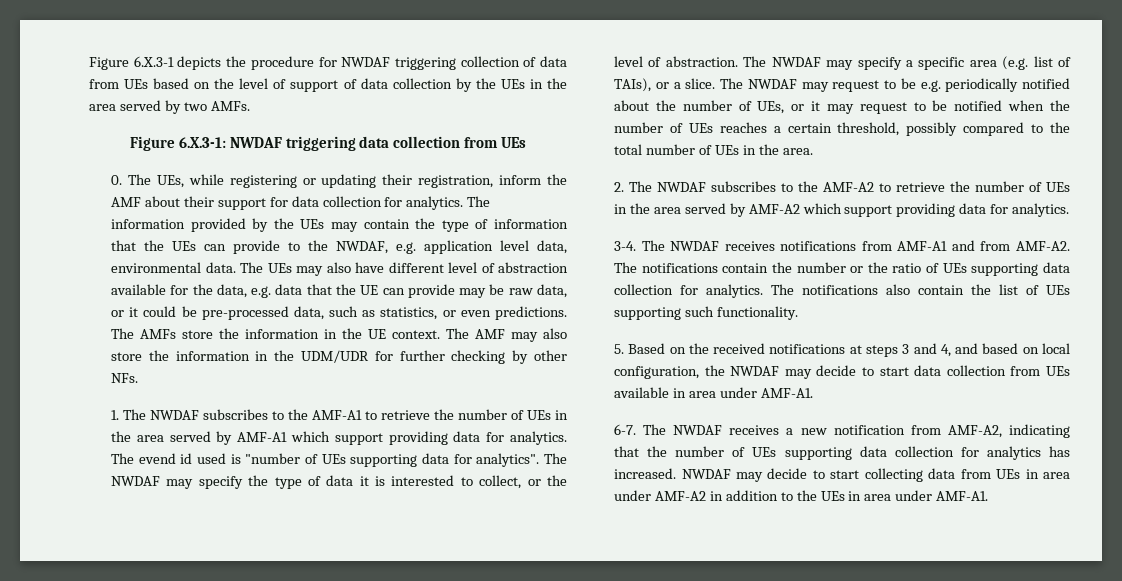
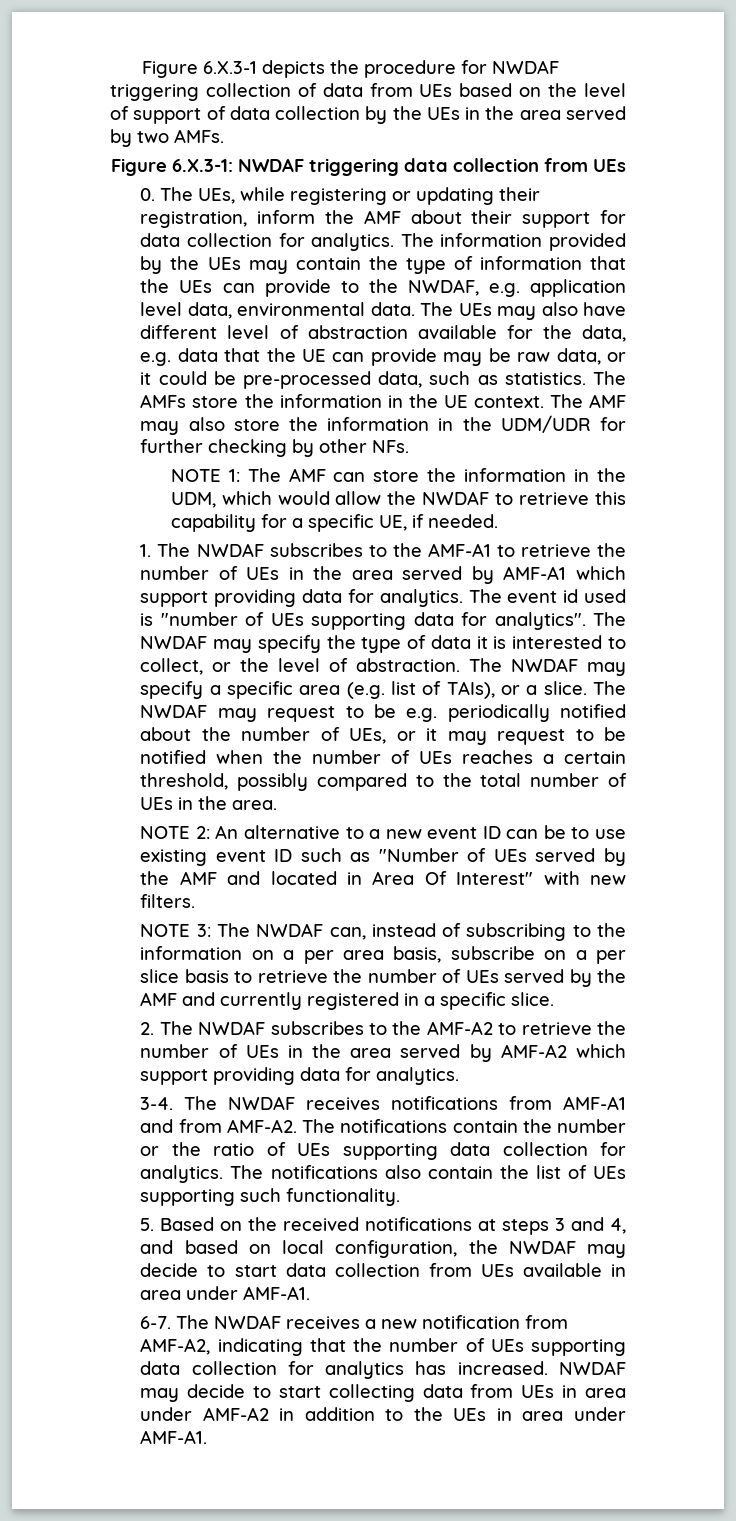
- The UEs may also have different level of abstraction available for the data, e.g. data that the UE can provide may be raw data, or it could be pre-processed data, such as statistics, or even predictions.
+ The UEs may also have different level of abstraction available for the data, e.g. data that the UE can provide may be raw data, or it could be pre-processed data, such as statistics.
+ NOTE 1: The AMF can store the information in the UDM, which would allow the NWDAF to retrieve this capability for a specific UE, if needed.
- The evend id used is "number of UEs supporting data for analytics".
+ The event id used is "number of UEs supporting data for analytics".
+ NOTE 2: An alternative to a new event ID can be to use existing event ID such as "Number of UEs served by the AMF and located in Area Of Interest" with new filters.
+ NOTE 3: The NWDAF can, instead of subscribing to the information on a per area basis, subscribe on a per slice basis to retrieve the number of UEs served by the AMF and currently registered in a specific slice.

